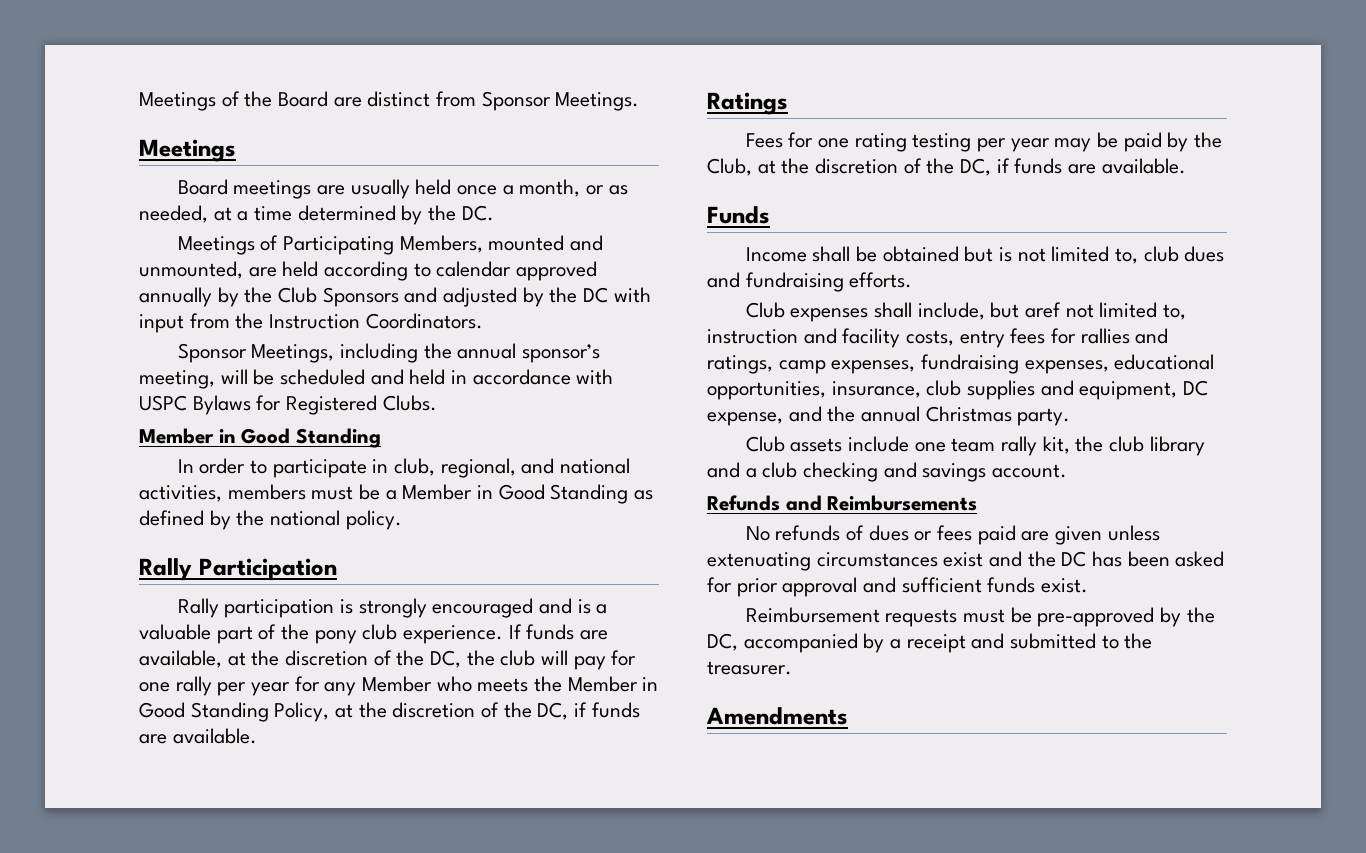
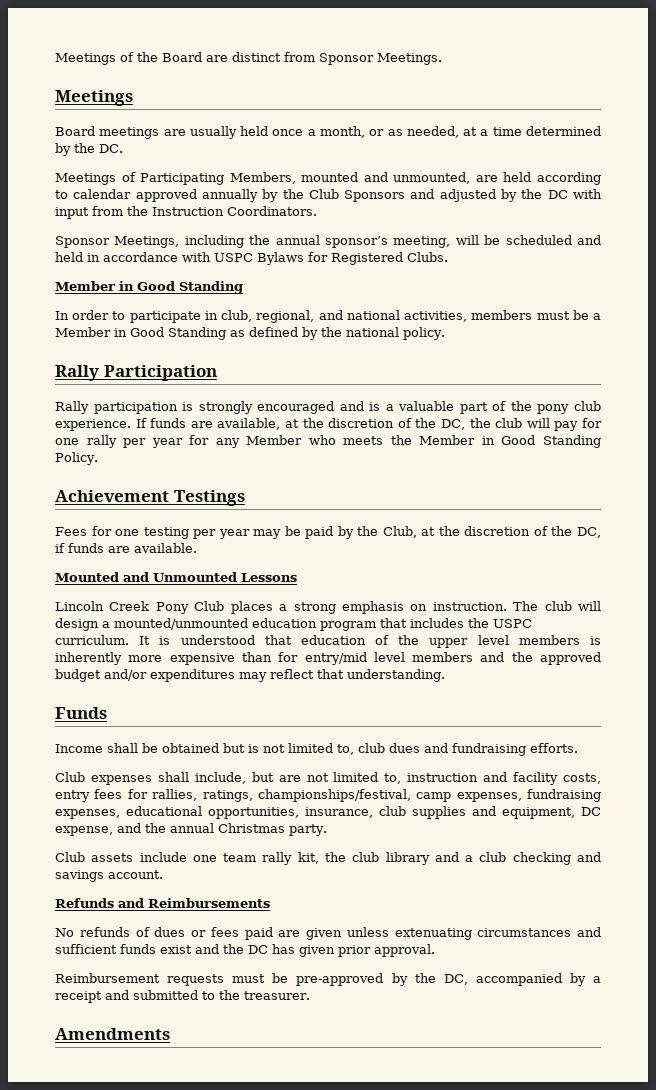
- If funds are available, at the discretion of the DC, the club will pay for one rally per year for any Member who meets the Member in Good Standing Policy, at the discretion of the DC, if funds are available.
- Ratings
+ If funds are available, at the discretion of the DC, the club will pay for one rally per year for any Member who meets the Member in Good Standing Policy.
+ Achievement Testings
- Fees for one rating testing per year may be paid by the Club, at the discretion of the DC, if funds are available.
+ Fees for one testing per year may be paid by the Club, at the discretion of the DC, if funds are available.
+ Mounted and Unmounted Lessons
+ Lincoln Creek Pony Club places a strong emphasis on instruction. The club will design a mounted/unmounted education program that includes the USPC curriculum. It is understood that education of the upper level members is inherently more expensive than for entry/mid level members and the approved budget and/or expenditures may reflect that understanding.
- Club expenses shall include, but aref not limited to, instruction and facility costs, entry fees for rallies and ratings, camp expenses, fundraising expenses, educational opportunities, insurance, club supplies and equipment, DC expense, and the annual Christmas party.
+ Club expenses shall include, but are not limited to, instruction and facility costs, entry fees for rallies, ratings, championships/festival, camp expenses, fundraising expenses, educational opportunities, insurance, club supplies and equipment, DC expense, and the annual Christmas party.
- No refunds of dues or fees paid are given unless extenuating circumstances exist and the DC has been asked for prior approval and sufficient funds exist.
+ No refunds of dues or fees paid are given unless extenuating circumstances and sufficient funds exist and the DC has given prior approval.

